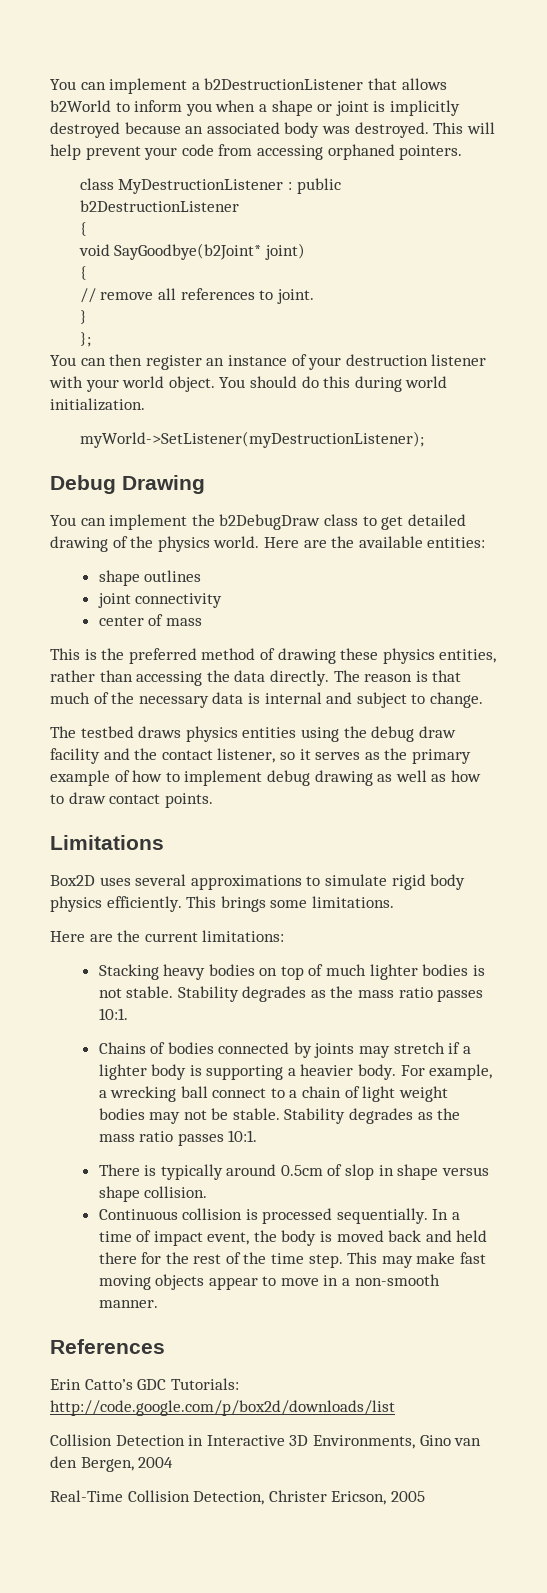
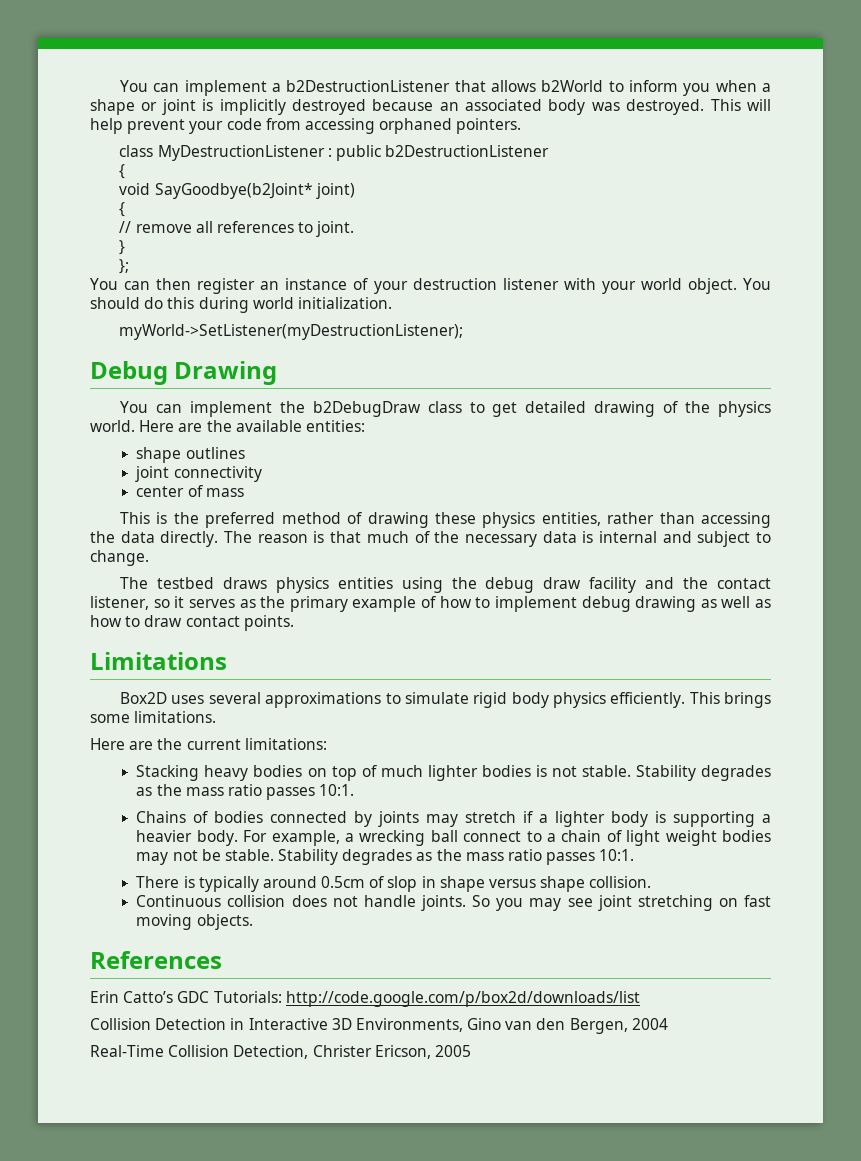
- Continuous collision is processed sequentially. In a time of impact event, the body is moved back and held there for the rest of the time step. This may make fast moving objects appear to move in a non-smooth manner.
+ Continuous collision does not handle joints. So you may see joint stretching on fast moving objects.

